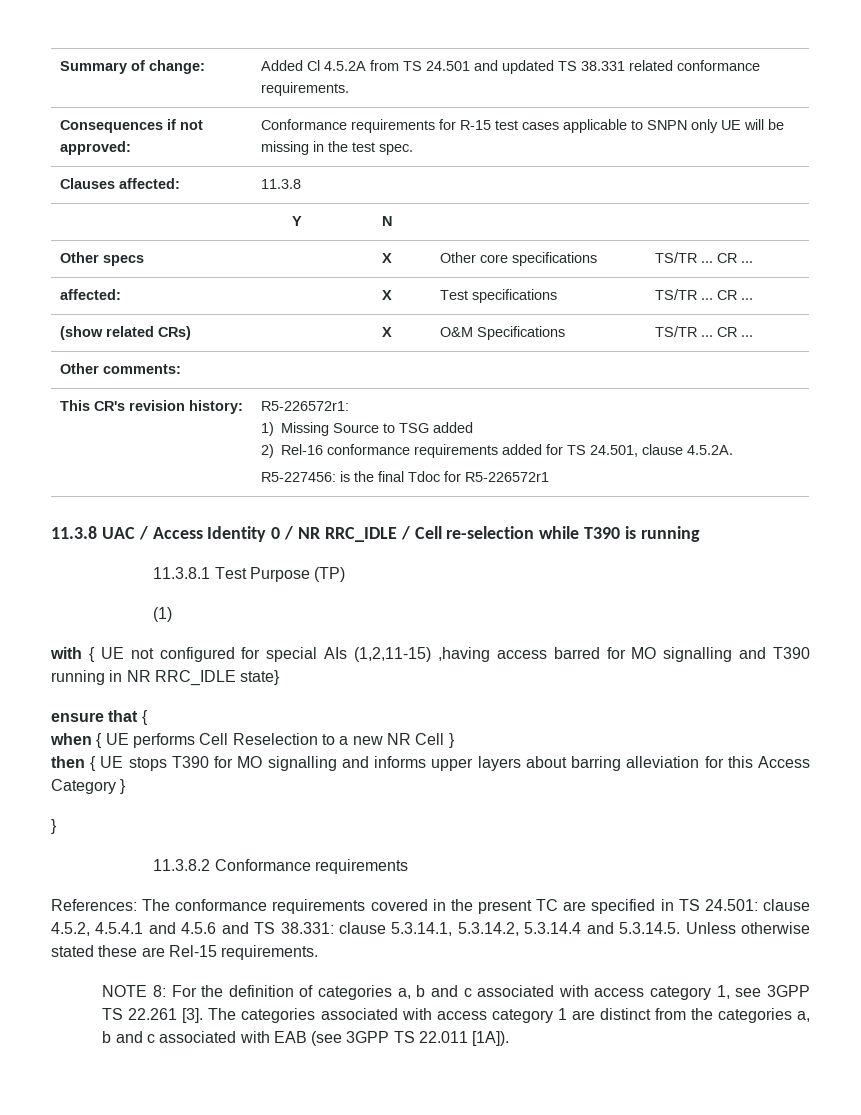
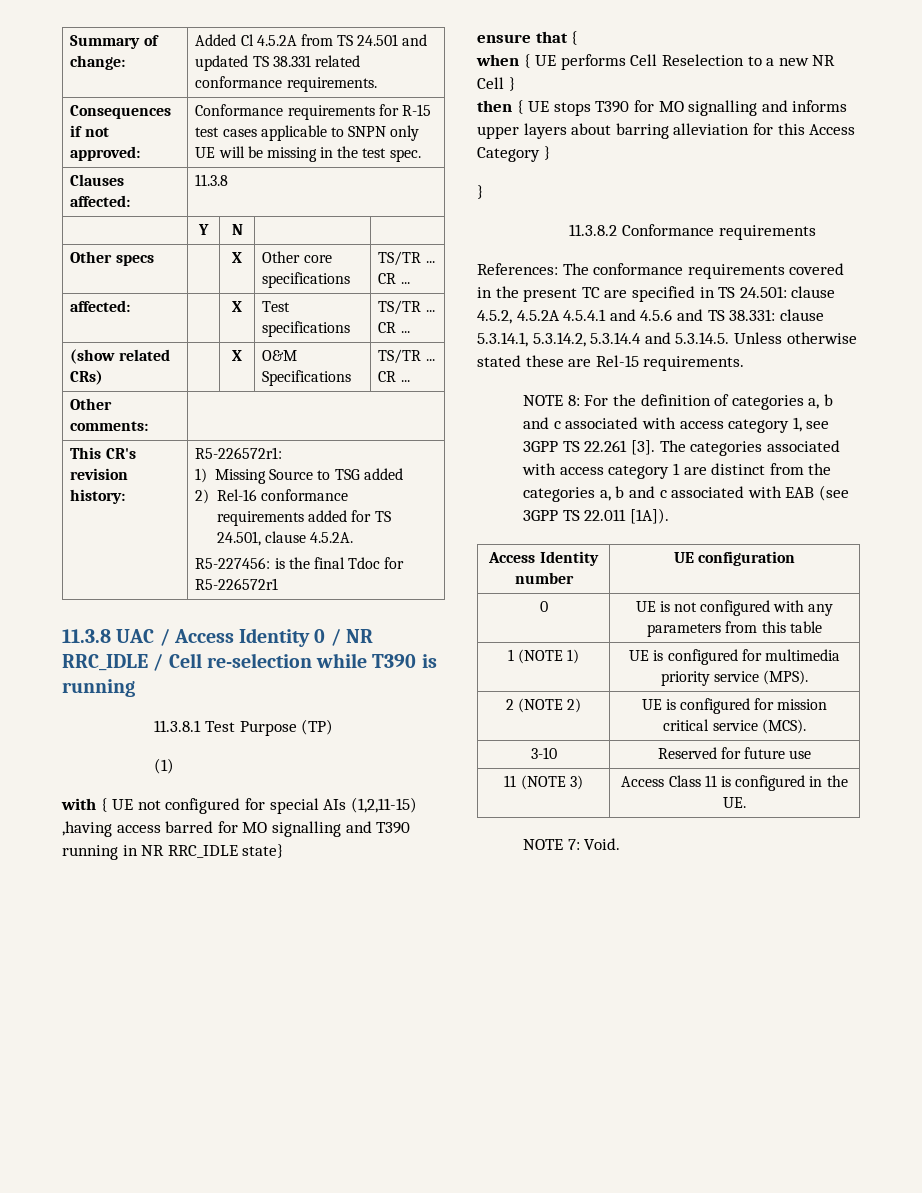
- References: The conformance requirements covered in the present TC are specified in TS 24.501: clause 4.5.2, 4.5.4.1 and 4.5.6 and TS 38.331: clause 5.3.14.1, 5.3.14.2, 5.3.14.4 and 5.3.14.5. Unless otherwise stated these are Rel-15 requirements.
+ References: The conformance requirements covered in the present TC are specified in TS 24.501: clause 4.5.2, 4.5.2A 4.5.4.1 and 4.5.6 and TS 38.331: clause 5.3.14.1, 5.3.14.2, 5.3.14.4 and 5.3.14.5. Unless otherwise stated these are Rel-15 requirements.
+ Access Identity number | UE configuration
+ 0 | UE is not configured with any parameters from this table
+ 1 (NOTE 1) | UE is configured for multimedia priority service (MPS).
+ 2 (NOTE 2) | UE is configured for mission critical service (MCS).
+ 3-10 | Reserved for future use
+ 11 (NOTE 3) | Access Class 11 is configured in the UE.
+ NOTE 7: Void.

